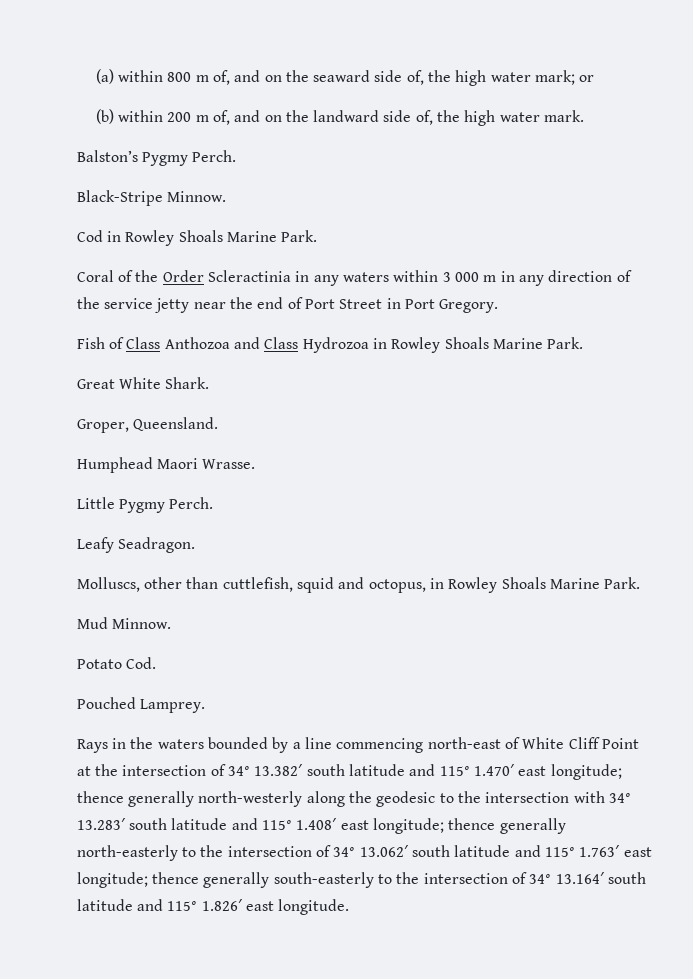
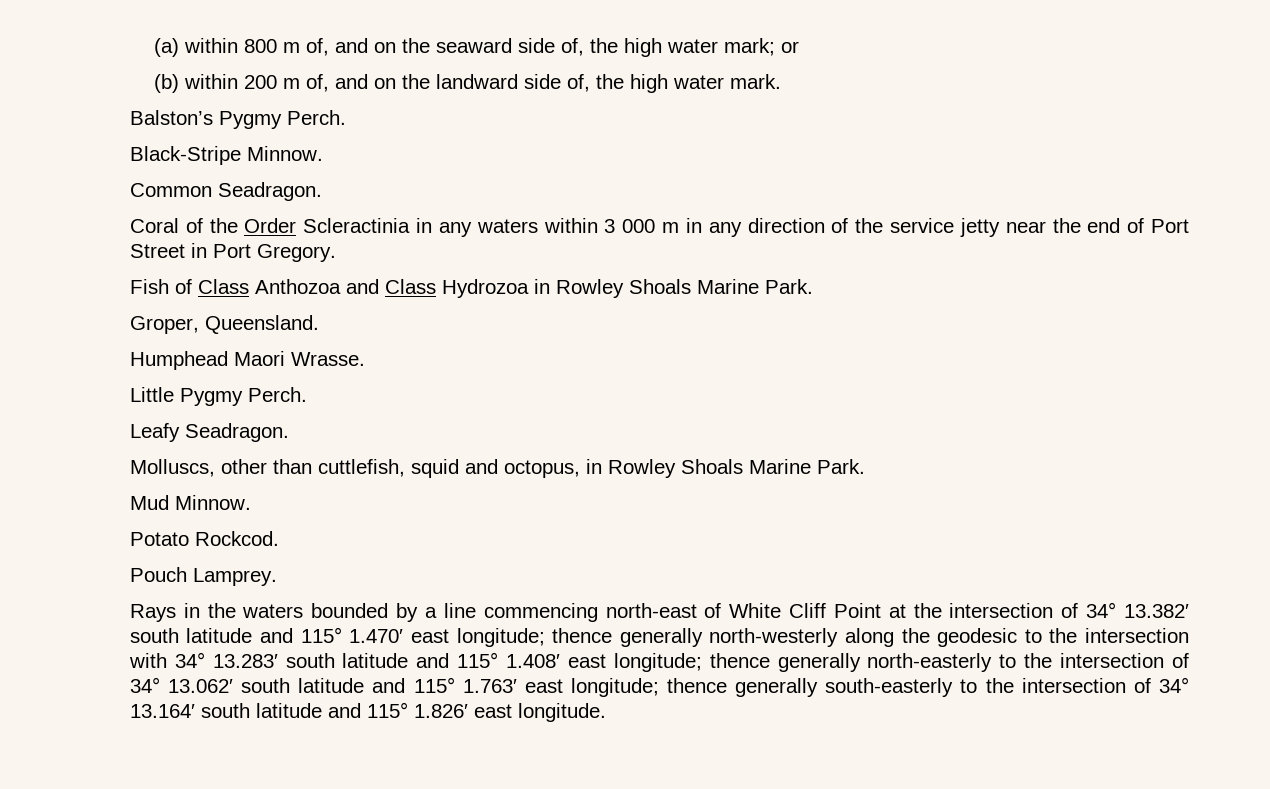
- Cod in Rowley Shoals Marine Park.
+ Common Seadragon.
- Great White Shark.
- Potato Cod.
- Pouched Lamprey.
+ Potato Rockcod.
+ Pouch Lamprey.

